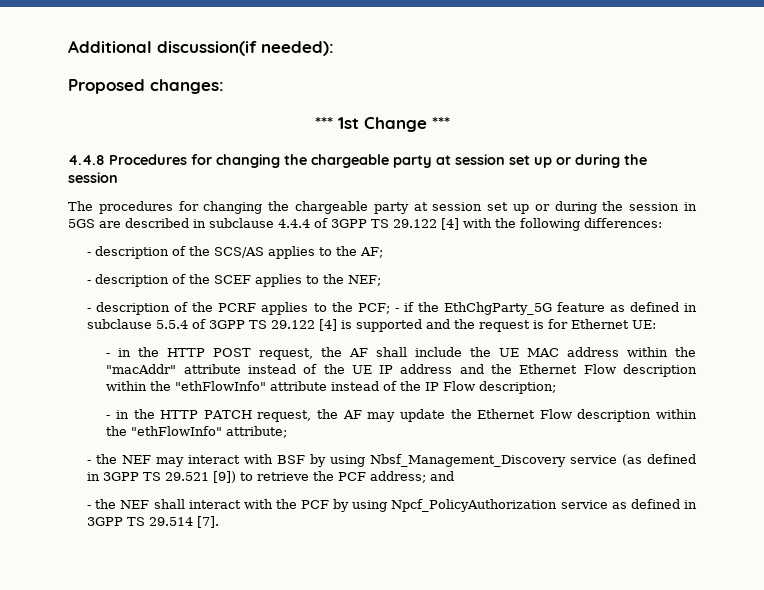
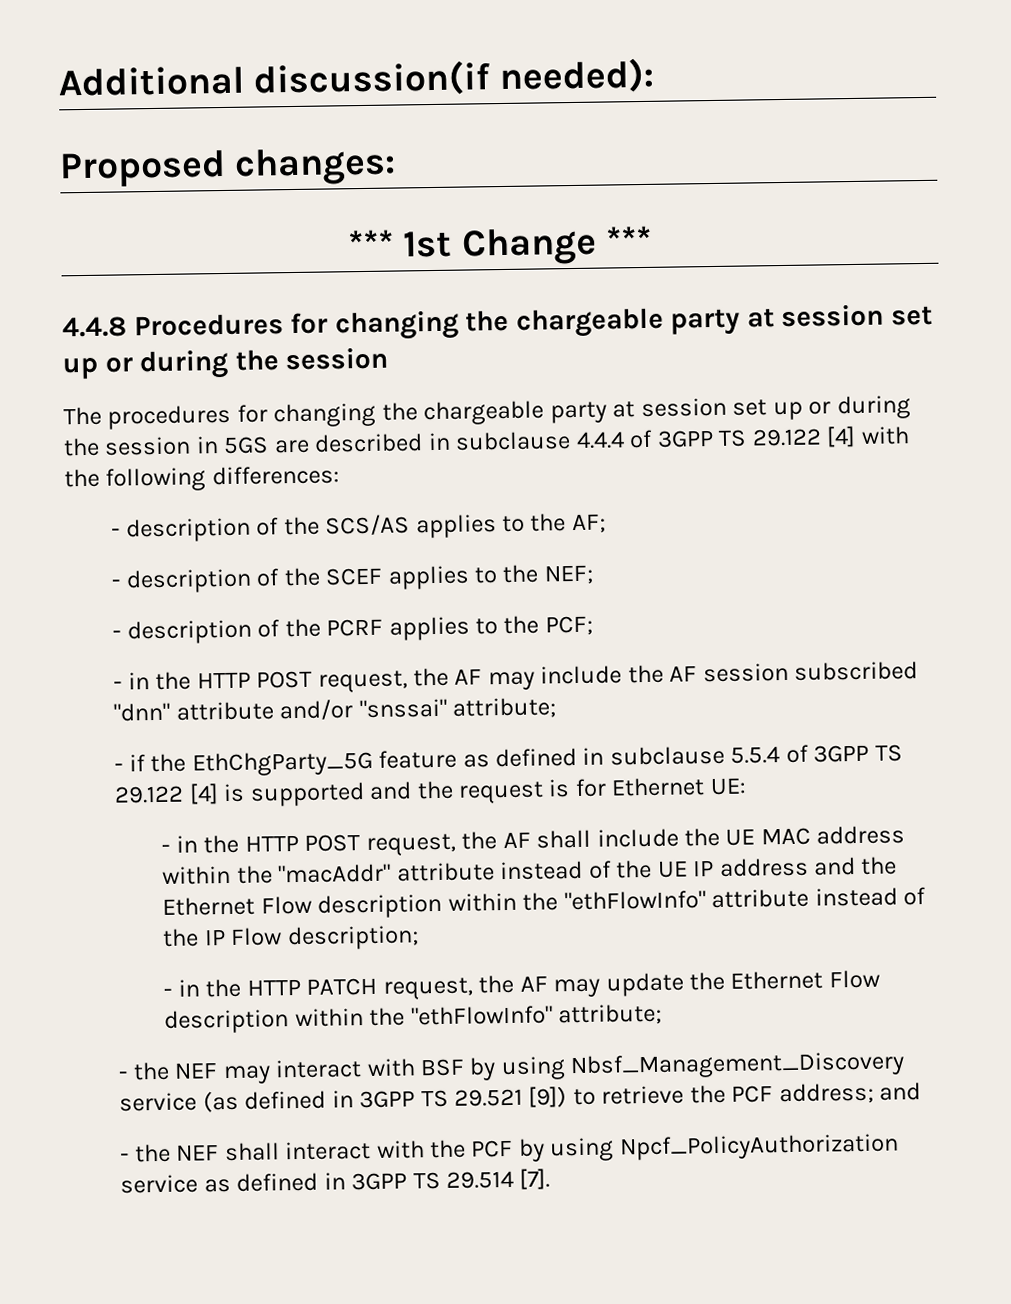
- - description of the PCRF applies to the PCF; - if the EthChgParty_5G feature as defined in subclause 5.5.4 of 3GPP TS 29.122 [4] is supported and the request is for Ethernet UE:
+ - description of the PCRF applies to the PCF;
+ - in the HTTP POST request, the AF may include the AF session subscribed "dnn" attribute and/or "snssai" attribute;
+ - if the EthChgParty_5G feature as defined in subclause 5.5.4 of 3GPP TS 29.122 [4] is supported and the request is for Ethernet UE:

